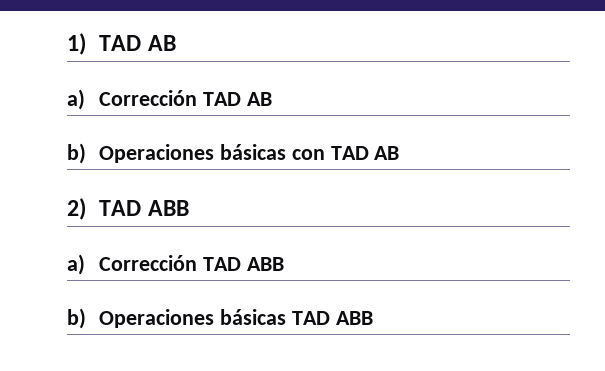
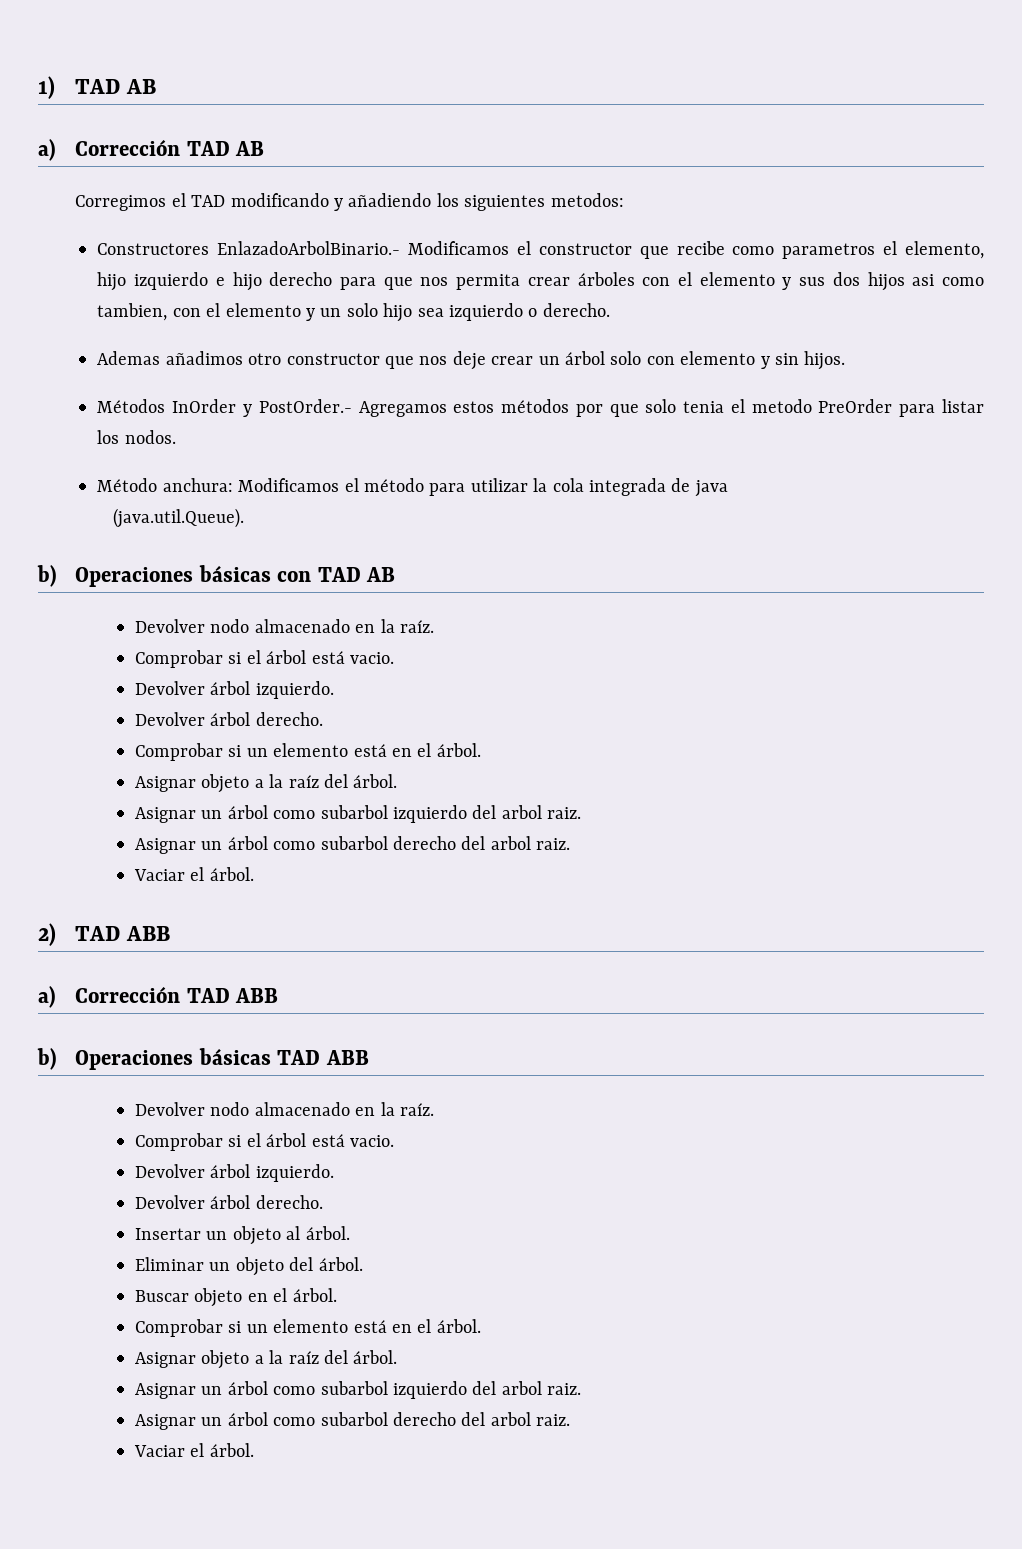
+ Corregimos el TAD modificando y añadiendo los siguientes metodos:
+ Constructores EnlazadoArbolBinario.- Modificamos el constructor que recibe como parametros el elemento, hijo izquierdo e hijo derecho para que nos permita crear árboles con el elemento y sus dos hijos asi como tambien, con el elemento y un solo hijo sea izquierdo o derecho.
+ Ademas añadimos otro constructor que nos deje crear un árbol solo con elemento y sin hijos.
+ Métodos InOrder y PostOrder.- Agregamos estos métodos por que solo tenia el metodo PreOrder para listar los nodos.
+ Método anchura: Modificamos el método para utilizar la cola integrada de java
+ (java.util.Queue).
  b) Operaciones básicas con TAD AB
+ Devolver nodo almacenado en la raíz.
+ Comprobar si el árbol está vacio.
+ Devolver árbol izquierdo.
+ Devolver árbol derecho.
+ Comprobar si un elemento está en el árbol.
+ Asignar objeto a la raíz del árbol.
+ Asignar un árbol como subarbol izquierdo del arbol raiz.
+ Asignar un árbol como subarbol derecho del arbol raiz.
+ Vaciar el árbol.
  b) Operaciones básicas TAD ABB
+ Devolver nodo almacenado en la raíz.
+ Comprobar si el árbol está vacio.
+ Devolver árbol izquierdo.
+ Devolver árbol derecho.
+ Insertar un objeto al árbol.
+ Eliminar un objeto del árbol.
+ Buscar objeto en el árbol.
+ Comprobar si un elemento está en el árbol.
+ Asignar objeto a la raíz del árbol.
+ Asignar un árbol como subarbol izquierdo del arbol raiz.
+ Asignar un árbol como subarbol derecho del arbol raiz.
+ Vaciar el árbol.

